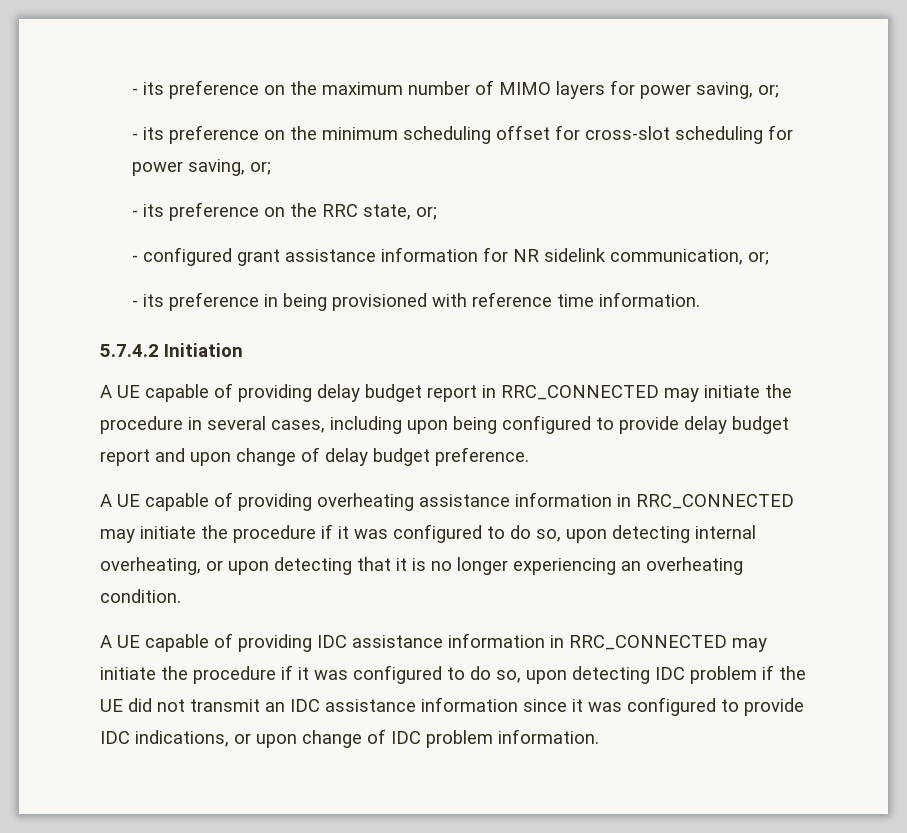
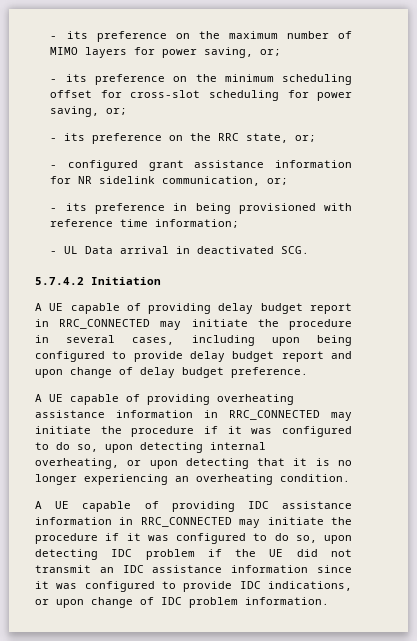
- - its preference in being provisioned with reference time information.
+ - its preference in being provisioned with reference time information;
+ - UL Data arrival in deactivated SCG.

